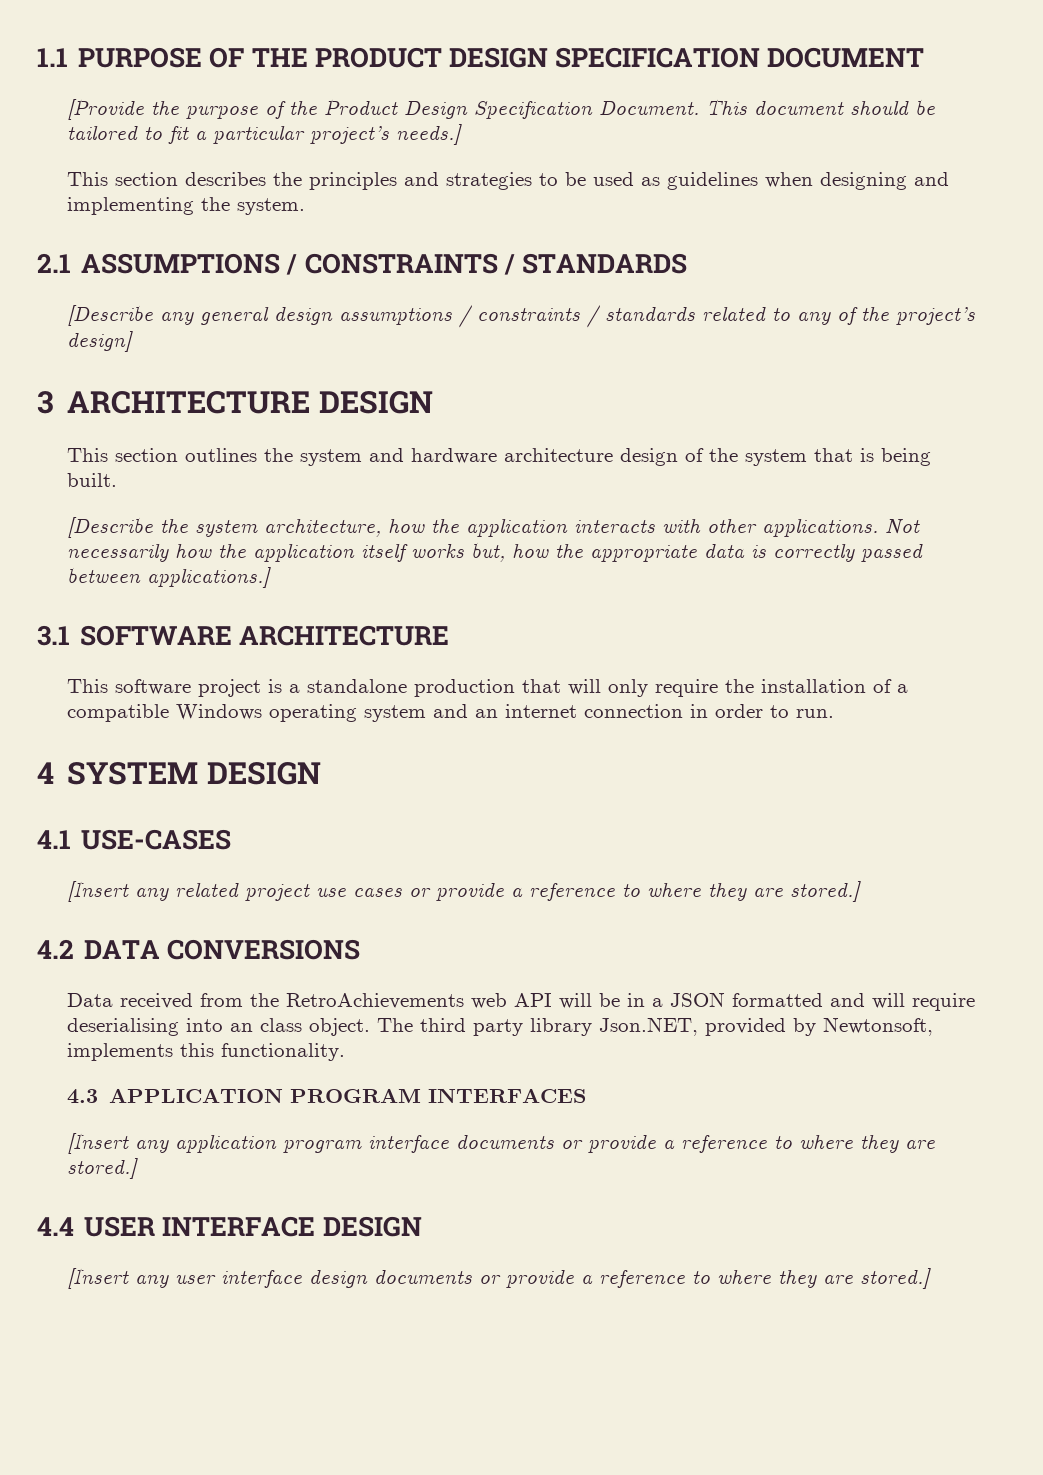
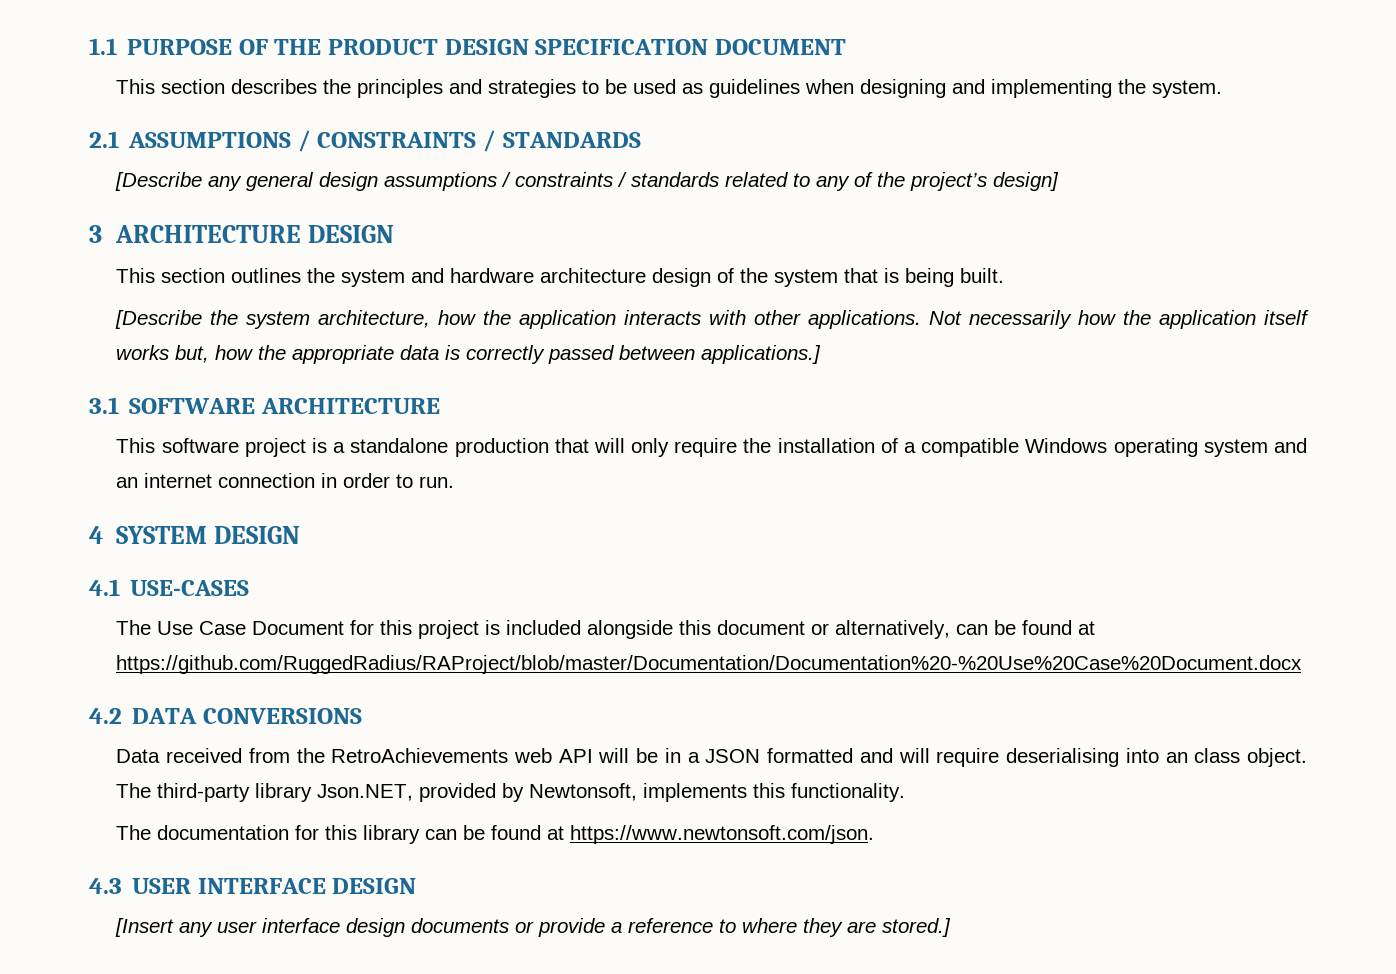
- [Provide the purpose of the Product Design Specification Document. This document should be tailored to fit a particular project’s needs.]
- [Insert any related project use cases or provide a reference to where they are stored.]
+ The Use Case Document for this project is included alongside this document or alternatively, can be found at https://github.com/RuggedRadius/RAProject/blob/master/Documentation/Documentation%20-%20Use%20Case%20Document.docx
- The third party library Json.NET, provided by Newtonsoft, implements this functionality.
+ The third-party library Json.NET, provided by Newtonsoft, implements this functionality.
- 4.3 APPLICATION PROGRAM INTERFACES
- [Insert any application program interface documents or provide a reference to where they are stored.]
- 4.4 USER INTERFACE DESIGN
+ The documentation for this library can be found at https://www.newtonsoft.com/json.
+ 4.3 USER INTERFACE DESIGN

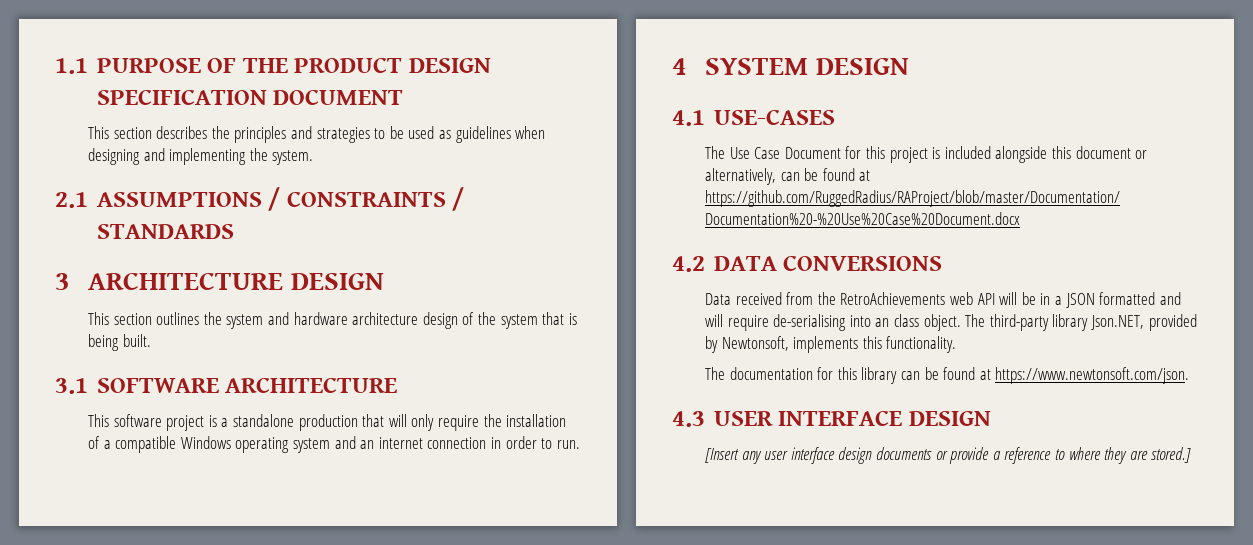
- [Describe any general design assumptions / constraints / standards related to any of the project’s design]
- [Describe the system architecture, how the application interacts with other applications. Not necessarily how the application itself works but, how the appropriate data is correctly passed between applications.]
- Data received from the RetroAchievements web API will be in a JSON formatted and will require deserialising into an class object.
+ Data received from the RetroAchievements web API will be in a JSON formatted and will require de-serialising into an class object.

